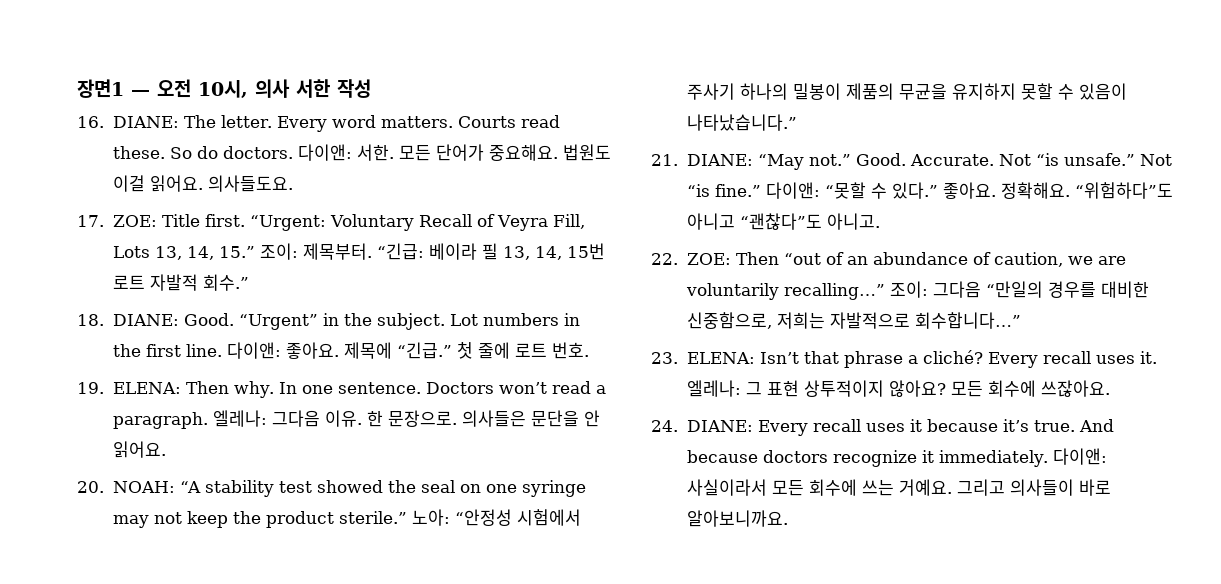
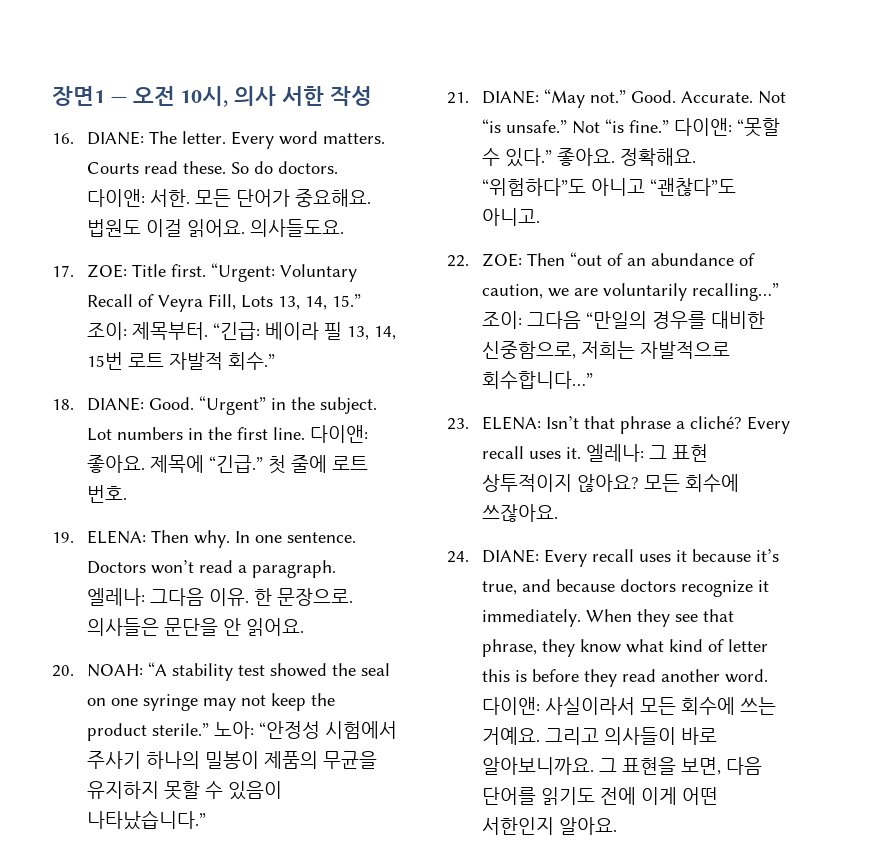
- 24. DIANE: Every recall uses it because it’s true. And because doctors recognize it immediately.
+ 24. DIANE: Every recall uses it because it’s true, and because doctors recognize it immediately.
+ When they see that phrase, they know what kind of letter this is before they read another word.
+ 그 표현을 보면, 다음 단어를 읽기도 전에 이게 어떤 서한인지 알아요.

